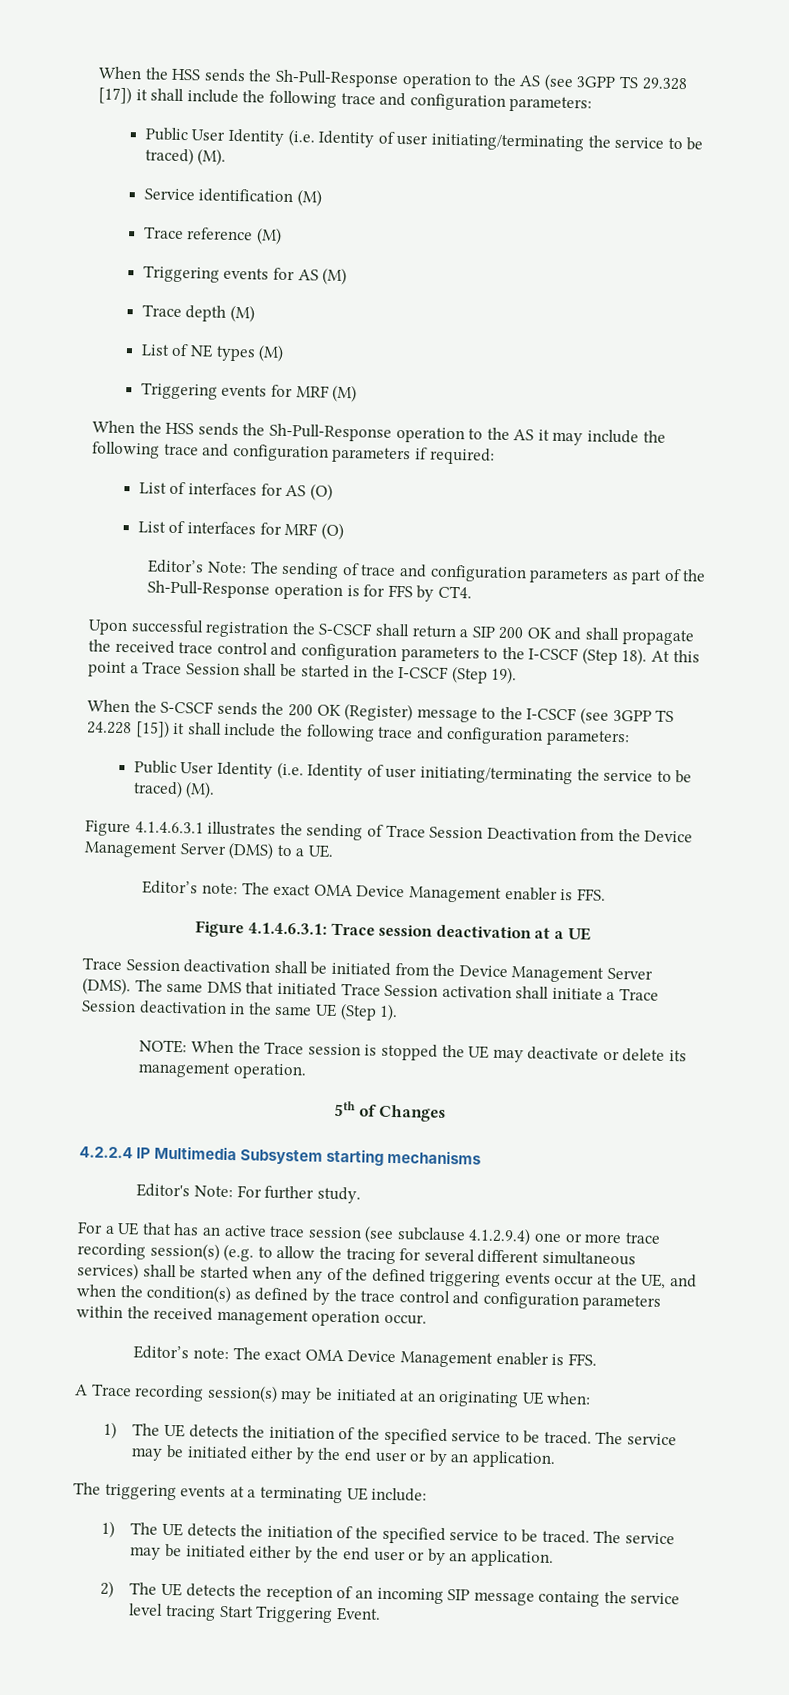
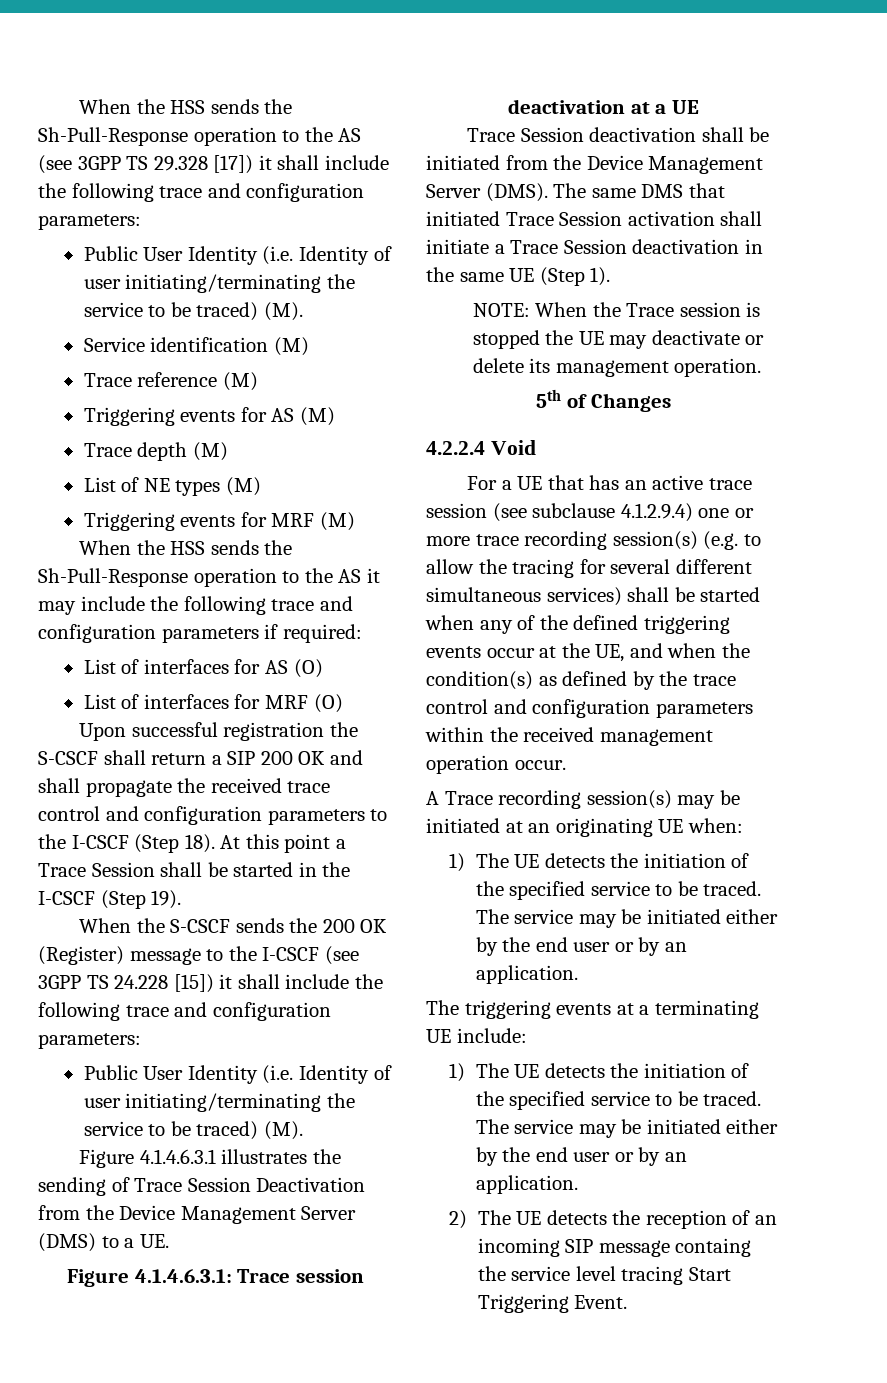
- Editor’s Note: The sending of trace and configuration parameters as part of the Sh-Pull-Response operation is for FFS by CT4.
  Figure 4.1.4.6.3.1 illustrates the sending of Trace Session Deactivation from the Device Management Server (DMS) to a UE.
- Editor’s note: The exact OMA Device Management enabler is FFS.
- 4.2.2.4 IP Multimedia Subsystem starting mechanisms
- Editor's Note: For further study.
+ 4.2.2.4 Void
  For a UE that has an active trace session (see subclause 4.1.2.9.4) one or more trace recording session(s) (e.g. to allow the tracing for several different simultaneous services) shall be started when any of the defined triggering events occur at the UE, and when the condition(s) as defined by the trace control and configuration parameters within the received management operation occur.
- Editor’s note: The exact OMA Device Management enabler is FFS.

